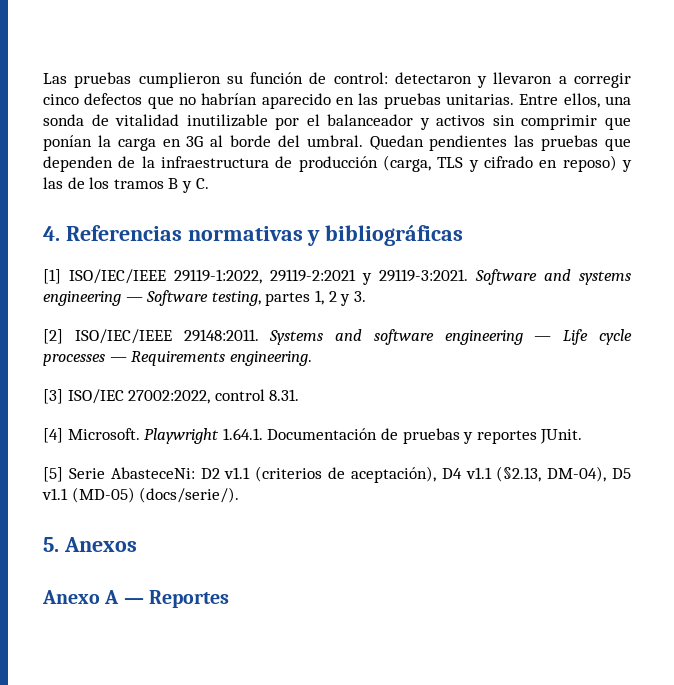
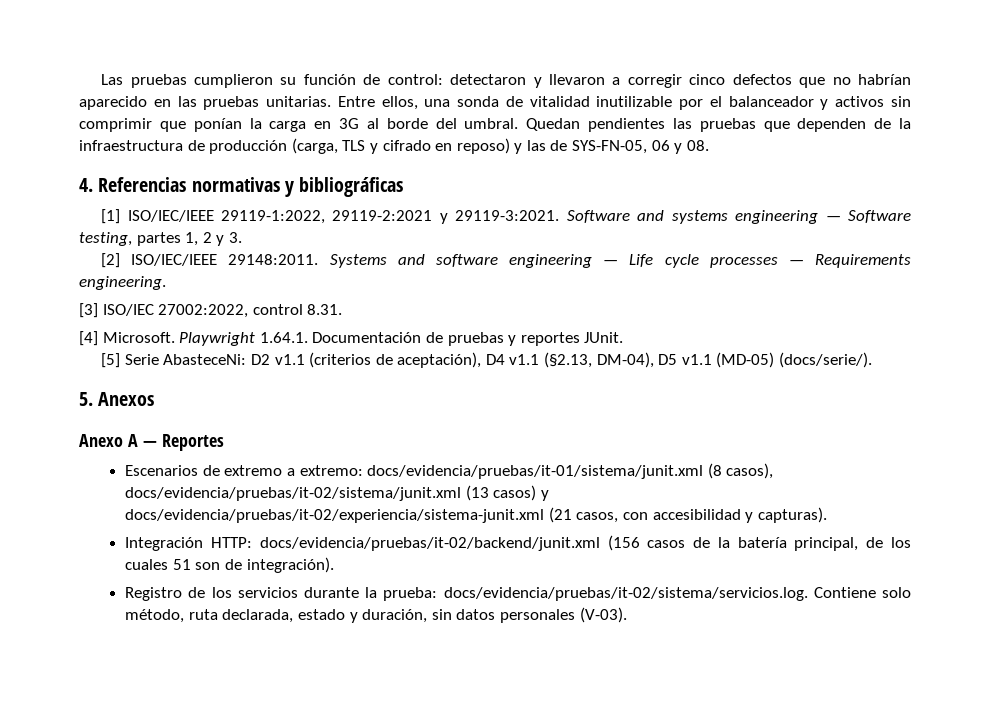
- Quedan pendientes las pruebas que dependen de la infraestructura de producción (carga, TLS y cifrado en reposo) y las de los tramos B y C.
+ Quedan pendientes las pruebas que dependen de la infraestructura de producción (carga, TLS y cifrado en reposo) y las de SYS-FN-05, 06 y 08.
+ Escenarios de extremo a extremo: docs/evidencia/pruebas/it-01/sistema/junit.xml (8 casos), docs/evidencia/pruebas/it-02/sistema/junit.xml (13 casos) y docs/evidencia/pruebas/it-02/experiencia/sistema-junit.xml (21 casos, con accesibilidad y capturas).
+ Integración HTTP: docs/evidencia/pruebas/it-02/backend/junit.xml (156 casos de la batería principal, de los cuales 51 son de integración).
+ Registro de los servicios durante la prueba: docs/evidencia/pruebas/it-02/sistema/servicios.log. Contiene solo método, ruta declarada, estado y duración, sin datos personales (V-03).

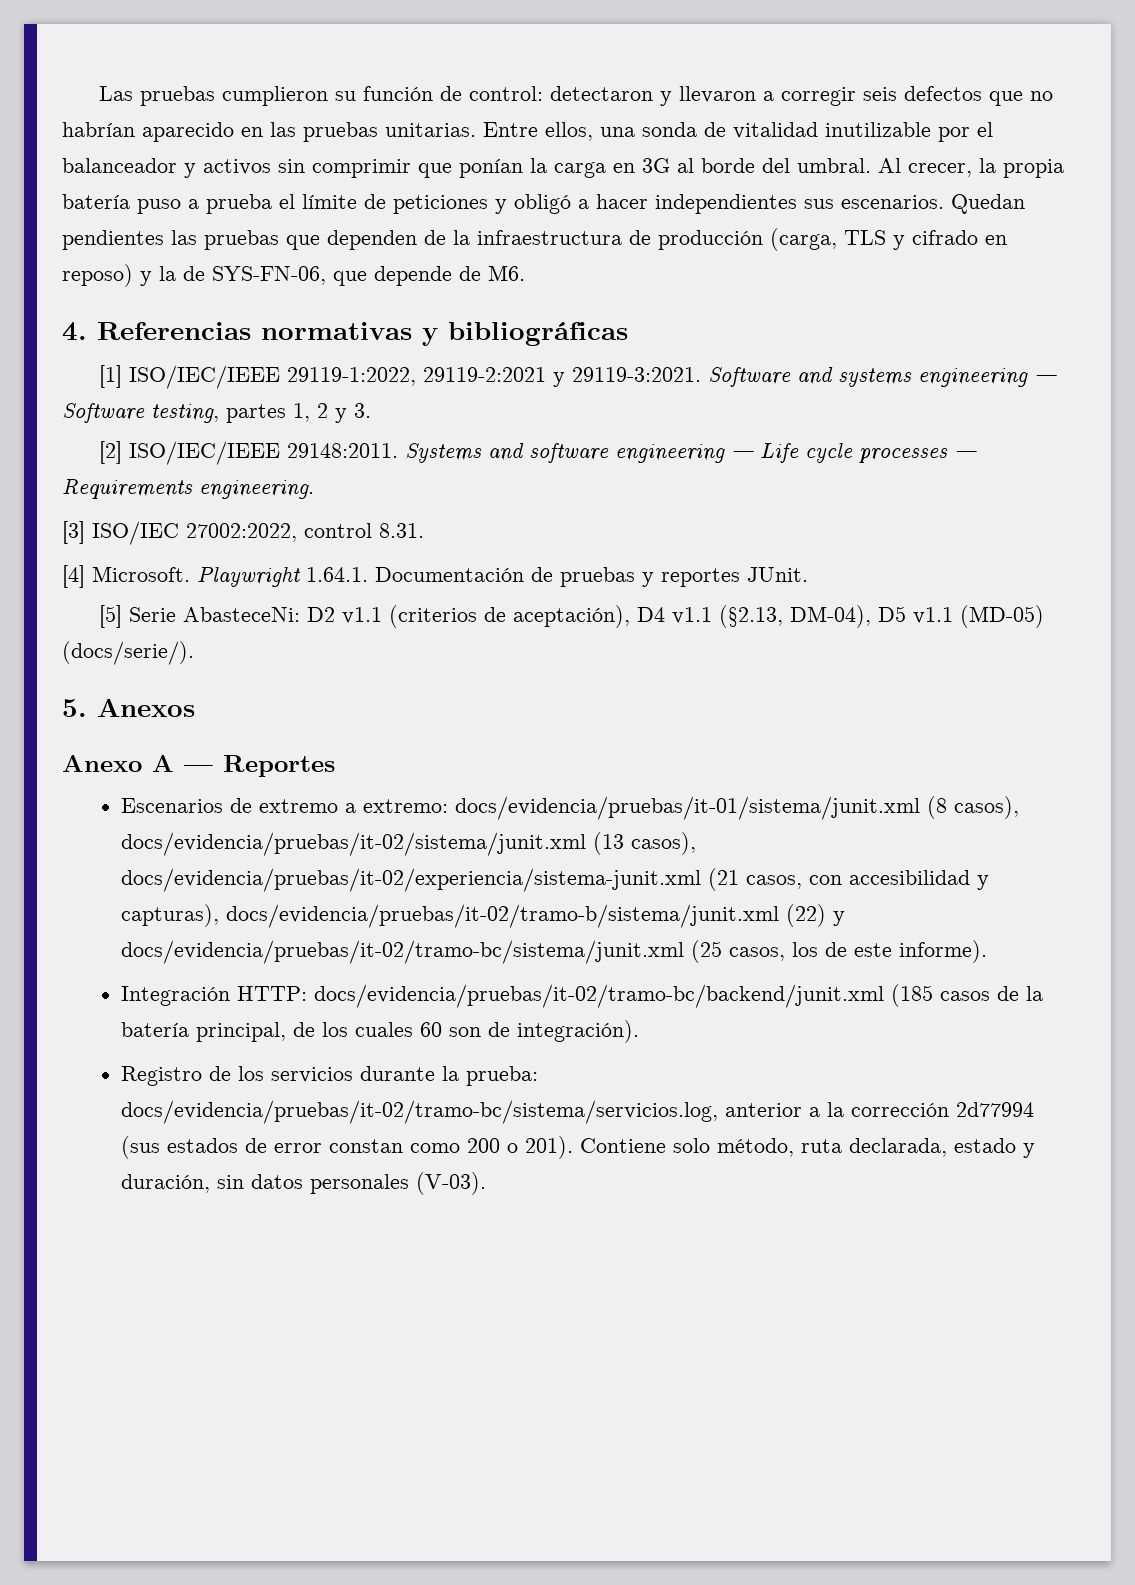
- Las pruebas cumplieron su función de control: detectaron y llevaron a corregir cinco defectos que no habrían aparecido en las pruebas unitarias.
+ Las pruebas cumplieron su función de control: detectaron y llevaron a corregir seis defectos que no habrían aparecido en las pruebas unitarias.
+ Al crecer, la propia batería puso a prueba el límite de peticiones y obligó a hacer independientes sus escenarios.
- Quedan pendientes las pruebas que dependen de la infraestructura de producción (carga, TLS y cifrado en reposo) y las de SYS-FN-05, 06 y 08.
+ Quedan pendientes las pruebas que dependen de la infraestructura de producción (carga, TLS y cifrado en reposo) y la de SYS-FN-06, que depende de M6.
- Escenarios de extremo a extremo: docs/evidencia/pruebas/it-01/sistema/junit.xml (8 casos), docs/evidencia/pruebas/it-02/sistema/junit.xml (13 casos) y docs/evidencia/pruebas/it-02/experiencia/sistema-junit.xml (21 casos, con accesibilidad y capturas).
+ Escenarios de extremo a extremo: docs/evidencia/pruebas/it-01/sistema/junit.xml (8 casos), docs/evidencia/pruebas/it-02/sistema/junit.xml (13 casos), docs/evidencia/pruebas/it-02/experiencia/sistema-junit.xml (21 casos, con accesibilidad y capturas), docs/evidencia/pruebas/it-02/tramo-b/sistema/junit.xml (22) y docs/evidencia/pruebas/it-02/tramo-bc/sistema/junit.xml (25 casos, los de este informe).
- Integración HTTP: docs/evidencia/pruebas/it-02/backend/junit.xml (156 casos de la batería principal, de los cuales 51 son de integración).
+ Integración HTTP: docs/evidencia/pruebas/it-02/tramo-bc/backend/junit.xml (185 casos de la batería principal, de los cuales 60 son de integración).
- Registro de los servicios durante la prueba: docs/evidencia/pruebas/it-02/sistema/servicios.log. Contiene solo método, ruta declarada, estado y duración, sin datos personales (V-03).
+ Registro de los servicios durante la prueba: docs/evidencia/pruebas/it-02/tramo-bc/sistema/servicios.log, anterior a la corrección 2d77994 (sus estados de error constan como 200 o 201). Contiene solo método, ruta declarada, estado y duración, sin datos personales (V-03).

